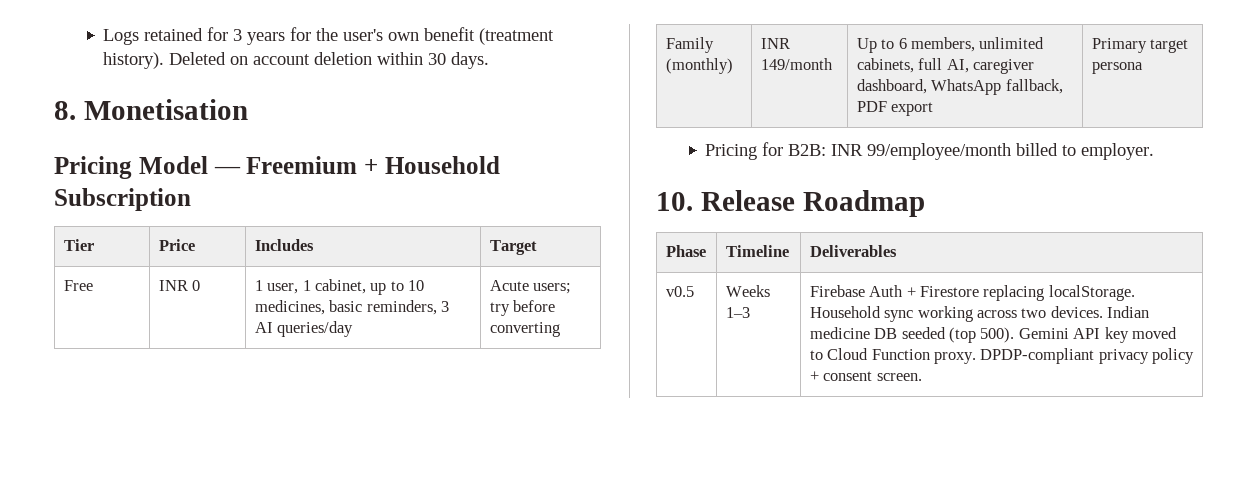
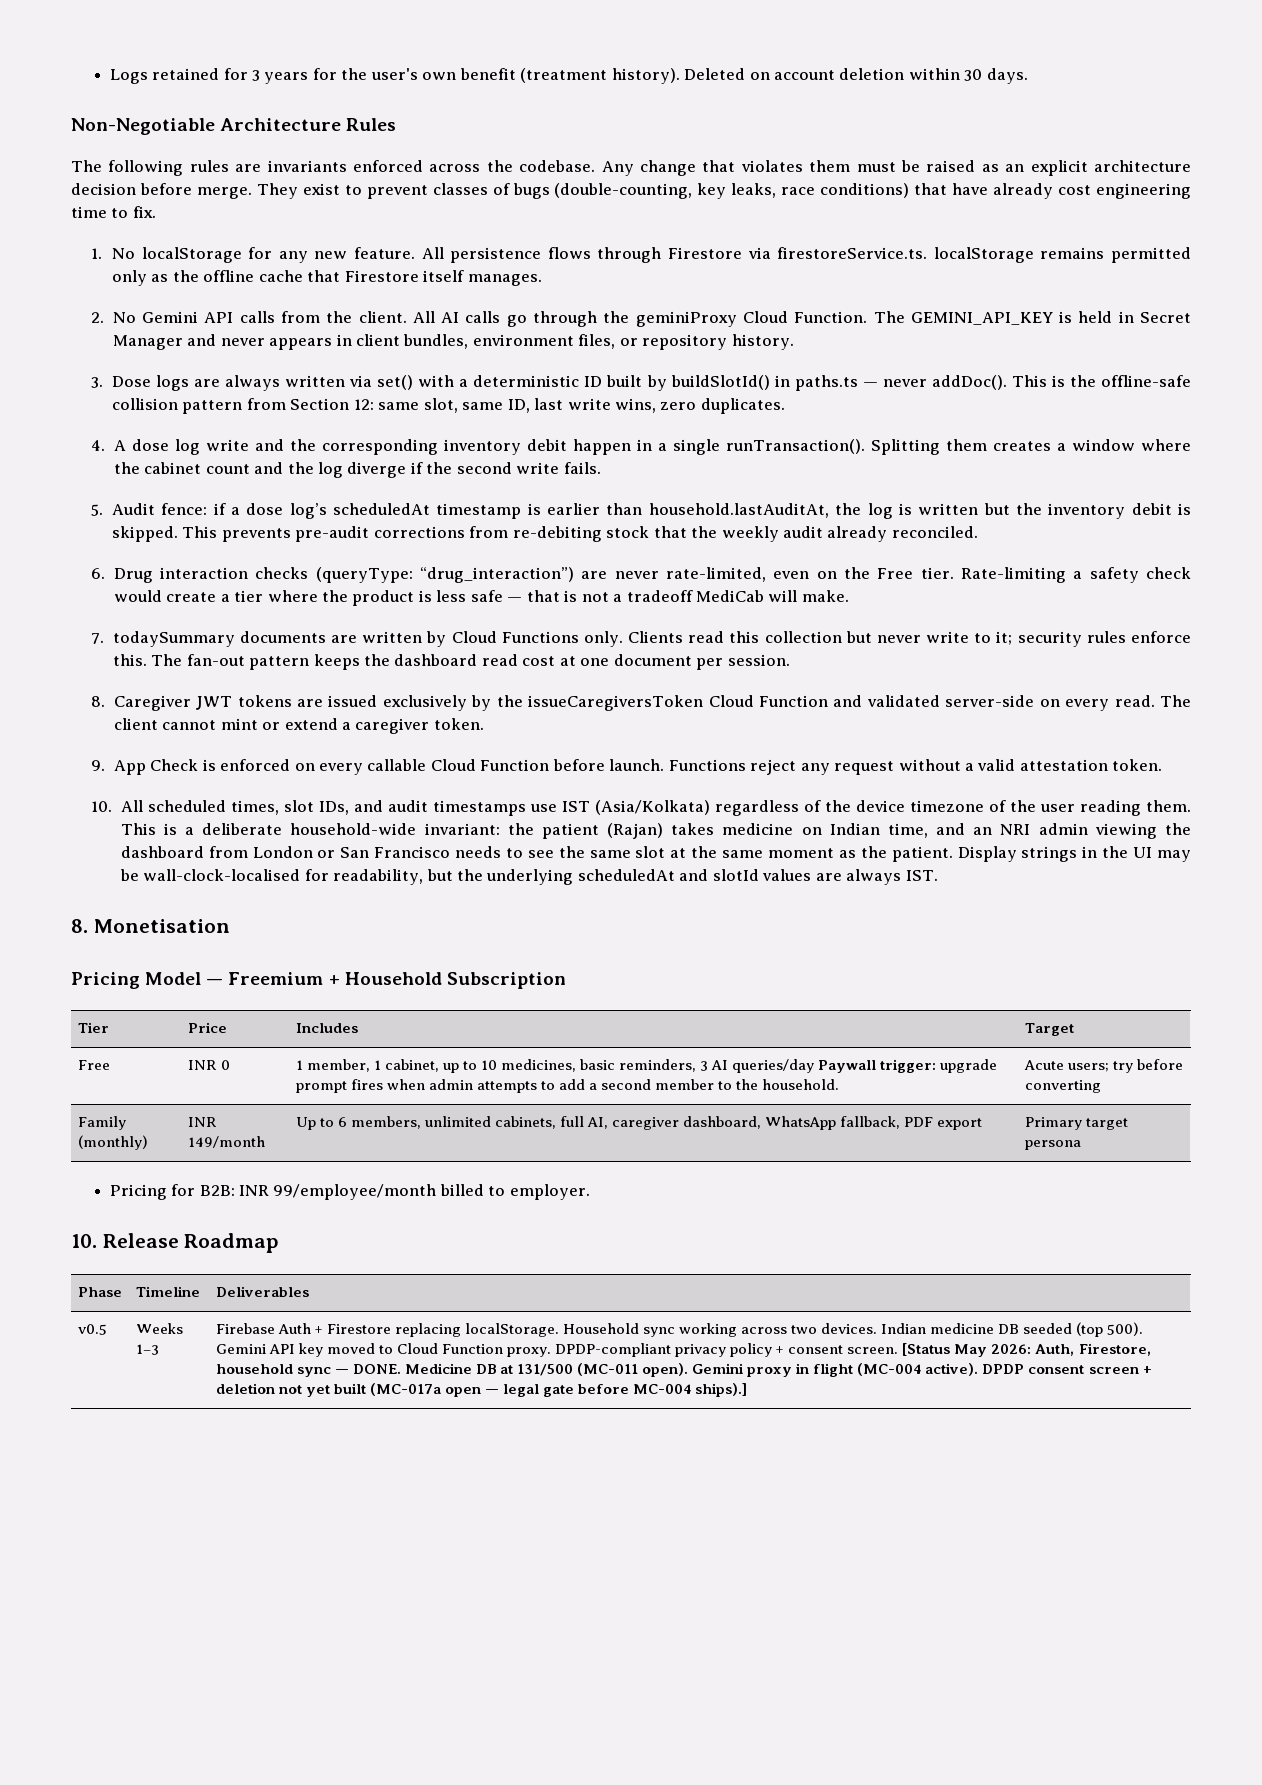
+ Non-Negotiable Architecture Rules
+ The following rules are invariants enforced across the codebase. Any change that violates them must be raised as an explicit architecture decision before merge. They exist to prevent classes of bugs (double-counting, key leaks, race conditions) that have already cost engineering time to fix.
+ 1. No localStorage for any new feature. All persistence flows through Firestore via firestoreService.ts. localStorage remains permitted only as the offline cache that Firestore itself manages.
+ 2. No Gemini API calls from the client. All AI calls go through the geminiProxy Cloud Function. The GEMINI_API_KEY is held in Secret Manager and never appears in client bundles, environment files, or repository history.
+ 3. Dose logs are always written via set() with a deterministic ID built by buildSlotId() in paths.ts — never addDoc(). This is the offline-safe collision pattern from Section 12: same slot, same ID, last write wins, zero duplicates.
+ 4. A dose log write and the corresponding inventory debit happen in a single runTransaction(). Splitting them creates a window where the cabinet count and the log diverge if the second write fails.
+ 5. Audit fence: if a dose log’s scheduledAt timestamp is earlier than household.lastAuditAt, the log is written but the inventory debit is skipped. This prevents pre-audit corrections from re-debiting stock that the weekly audit already reconciled.
+ 6. Drug interaction checks (queryType: “drug_interaction”) are never rate-limited, even on the Free tier. Rate-limiting a safety check would create a tier where the product is less safe — that is not a tradeoff MediCab will make.
+ 7. todaySummary documents are written by Cloud Functions only. Clients read this collection but never write to it; security rules enforce this. The fan-out pattern keeps the dashboard read cost at one document per session.
+ 8. Caregiver JWT tokens are issued exclusively by the issueCaregiversToken Cloud Function and validated server-side on every read. The client cannot mint or extend a caregiver token.
+ 9. App Check is enforced on every callable Cloud Function before launch. Functions reject any request without a valid attestation token.
+ 10. All scheduled times, slot IDs, and audit timestamps use IST (Asia/Kolkata) regardless of the device timezone of the user reading them. This is a deliberate household-wide invariant: the patient (Rajan) takes medicine on Indian time, and an NRI admin viewing the dashboard from London or San Francisco needs to see the same slot at the same moment as the patient. Display strings in the UI may be wall-clock-localised for readability, but the underlying scheduledAt and slotId values are always IST.
- Free | INR 0 | 1 user, 1 cabinet, up to 10 medicines, basic reminders, 3 AI queries/day | Acute users; try before converting
+ Free | INR 0 | 1 member, 1 cabinet, up to 10 medicines, basic reminders, 3 AI queries/day Paywall trigger: upgrade prompt fires when admin attempts to add a second member to the household. | Acute users; try before converting
+ [Status May 2026: Auth, Firestore, household sync — DONE. Medicine DB at 131/500 (MC-011 open). Gemini proxy in flight (MC-004 active). DPDP consent screen + deletion not yet built (MC-017a open — legal gate before MC-004 ships).]

